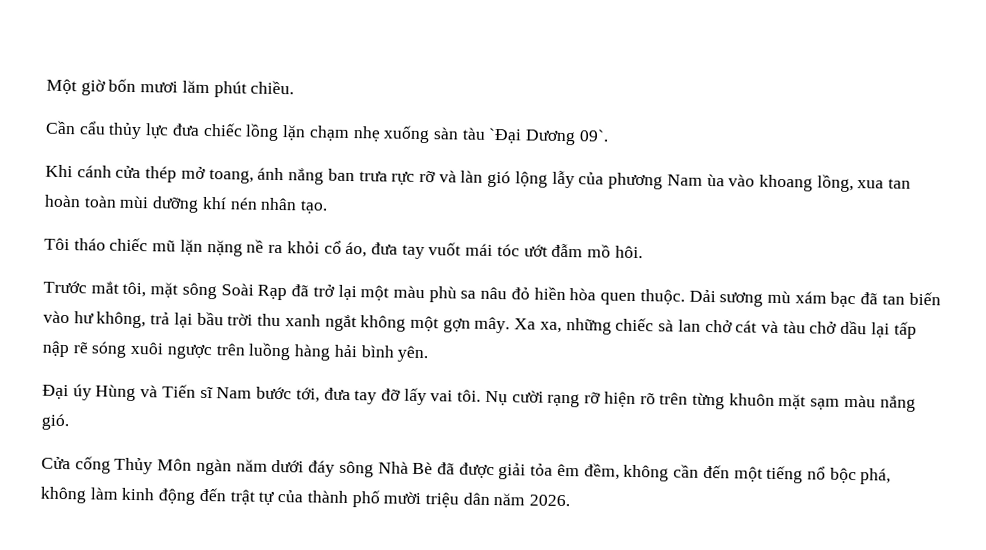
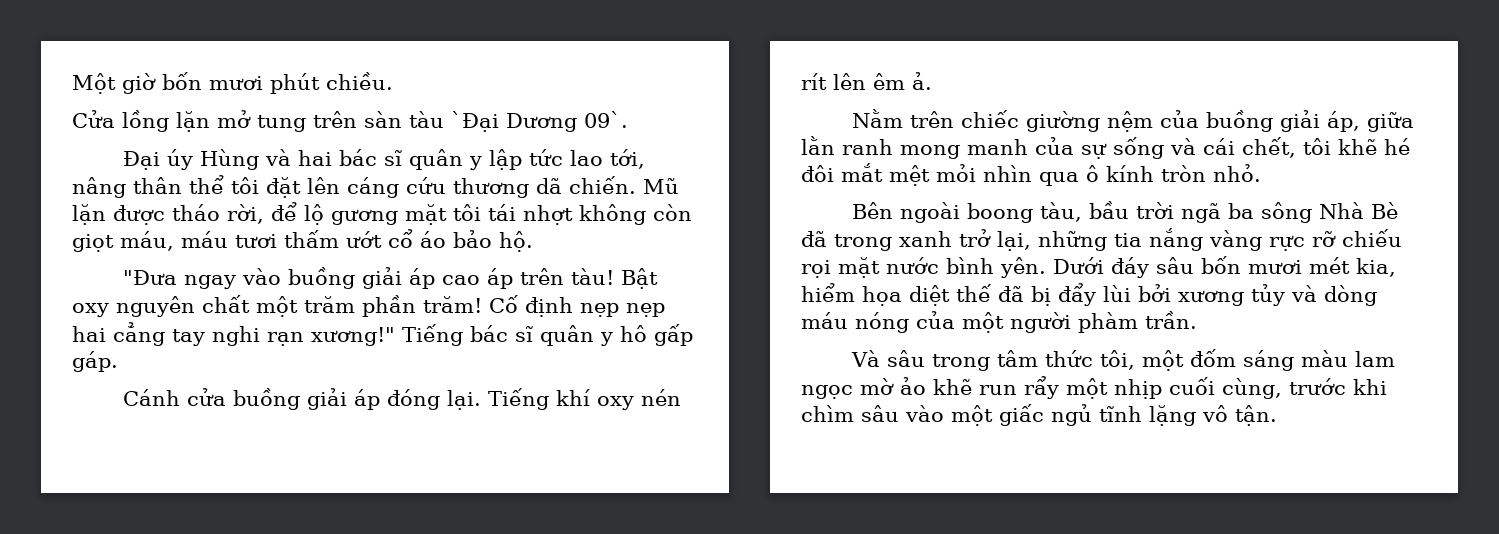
- Một giờ bốn mươi lăm phút chiều.
+ Một giờ bốn mươi phút chiều.
- Cần cẩu thủy lực đưa chiếc lồng lặn chạm nhẹ xuống sàn tàu `Đại Dương 09`.
+ Cửa lồng lặn mở tung trên sàn tàu `Đại Dương 09`.
- Khi cánh cửa thép mở toang, ánh nắng ban trưa rực rỡ và làn gió lộng lẫy của phương Nam ùa vào khoang lồng, xua tan hoàn toàn mùi dưỡng khí nén nhân tạo.
- Tôi tháo chiếc mũ lặn nặng nề ra khỏi cổ áo, đưa tay vuốt mái tóc ướt đẫm mồ hôi.
- Trước mắt tôi, mặt sông Soài Rạp đã trở lại một màu phù sa nâu đỏ hiền hòa quen thuộc. Dải sương mù xám bạc đã tan biến vào hư không, trả lại bầu trời thu xanh ngắt không một gợn mây. Xa xa, những chiếc sà lan chở cát và tàu chở dầu lại tấp nập rẽ sóng xuôi ngược trên luồng hàng hải bình yên.
- Đại úy Hùng và Tiến sĩ Nam bước tới, đưa tay đỡ lấy vai tôi. Nụ cười rạng rỡ hiện rõ trên từng khuôn mặt sạm màu nắng gió.
- Cửa cống Thủy Môn ngàn năm dưới đáy sông Nhà Bè đã được giải tỏa êm đềm, không cần đến một tiếng nổ bộc phá, không làm kinh động đến trật tự của thành phố mười triệu dân năm 2026.
+ Đại úy Hùng và hai bác sĩ quân y lập tức lao tới, nâng thân thể tôi đặt lên cáng cứu thương dã chiến. Mũ lặn được tháo rời, để lộ gương mặt tôi tái nhợt không còn giọt máu, máu tươi thấm ướt cổ áo bảo hộ.
+ "Đưa ngay vào buồng giải áp cao áp trên tàu! Bật oxy nguyên chất một trăm phần trăm! Cố định nẹp nẹp hai cẳng tay nghi rạn xương!" Tiếng bác sĩ quân y hô gấp gáp.
+ Cánh cửa buồng giải áp đóng lại. Tiếng khí oxy nén rít lên êm ả.
+ Nằm trên chiếc giường nệm của buồng giải áp, giữa lằn ranh mong manh của sự sống và cái chết, tôi khẽ hé đôi mắt mệt mỏi nhìn qua ô kính tròn nhỏ.
+ Bên ngoài boong tàu, bầu trời ngã ba sông Nhà Bè đã trong xanh trở lại, những tia nắng vàng rực rỡ chiếu rọi mặt nước bình yên. Dưới đáy sâu bốn mươi mét kia, hiểm họa diệt thế đã bị đẩy lùi bởi xương tủy và dòng máu nóng của một người phàm trần.
+ Và sâu trong tâm thức tôi, một đốm sáng màu lam ngọc mờ ảo khẽ run rẩy một nhịp cuối cùng, trước khi chìm sâu vào một giấc ngủ tĩnh lặng vô tận.

